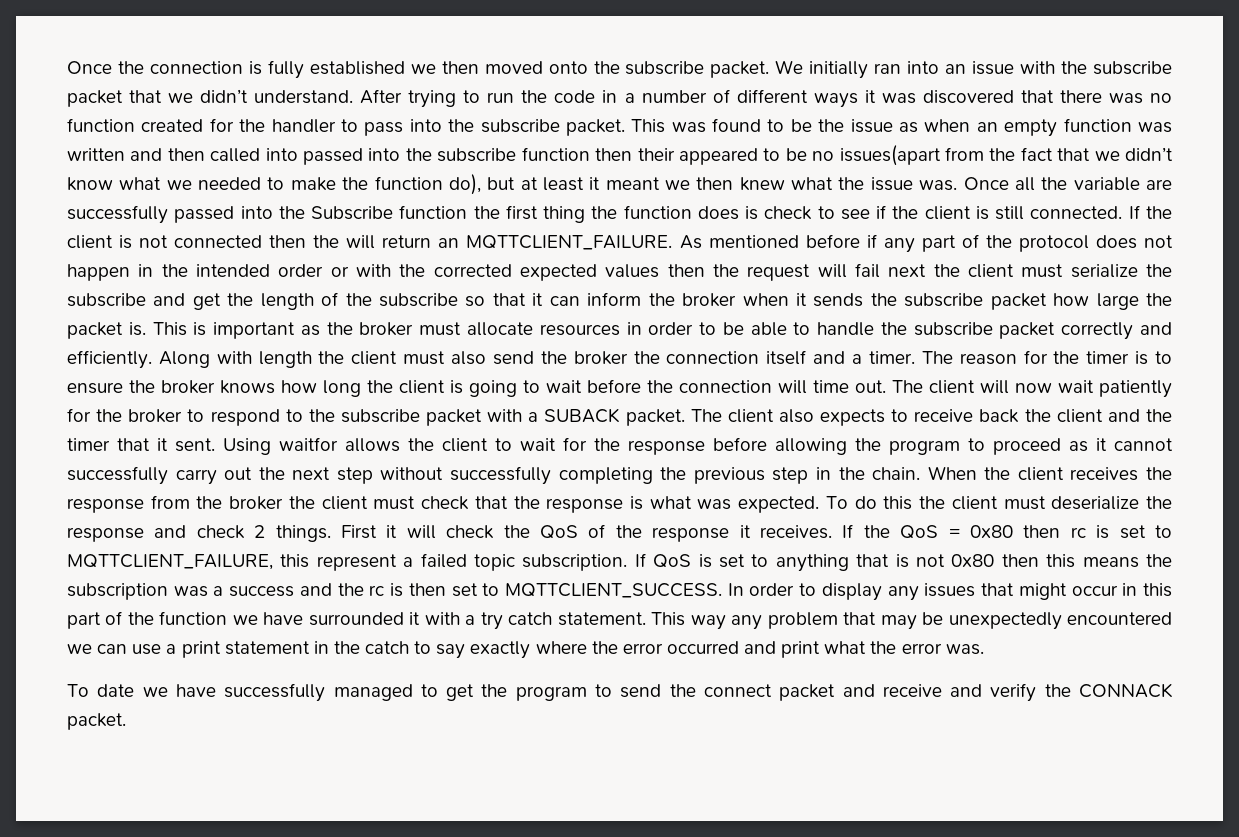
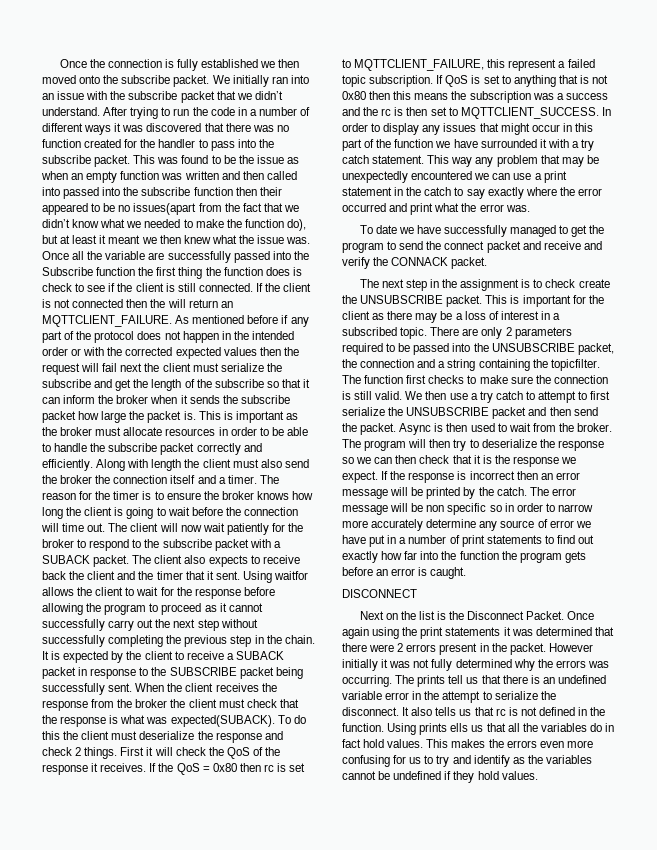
+ It is expected by the client to receive a SUBACK packet in response to the SUBSCRIBE packet being successfully sent.
- When the client receives the response from the broker the client must check that the response is what was expected.
+ When the client receives the response from the broker the client must check that the response is what was expected(SUBACK).
+ The next step in the assignment is to check create the UNSUBSCRIBE packet. This is important for the client as there may be a loss of interest in a subscribed topic. There are only 2 parameters required to be passed into the UNSUBSCRIBE packet, the connection and a string containing the topicfilter. The function first checks to make sure the connection is still valid. We then use a try catch to attempt to first serialize the UNSUBSCRIBE packet and then send the packet. Async is then used to wait from the broker. The program will then try to deserialize the response so we can then check that it is the response we expect. If the response is incorrect then an error message will be printed by the catch. The error message will be non specific so in order to narrow more accurately determine any source of error we have put in a number of print statements to find out exactly how far into the function the program gets before an error is caught.
+ DISCONNECT
+ Next on the list is the Disconnect Packet. Once again using the print statements it was determined that there were 2 errors present in the packet. However initially it was not fully determined why the errors was occurring. The prints tell us that there is an undefined variable error in the attempt to serialize the disconnect. It also tells us that rc is not defined in the function. Using prints ells us that all the variables do in fact hold values. This makes the errors even more confusing for us to try and identify as the variables cannot be undefined if they hold values.

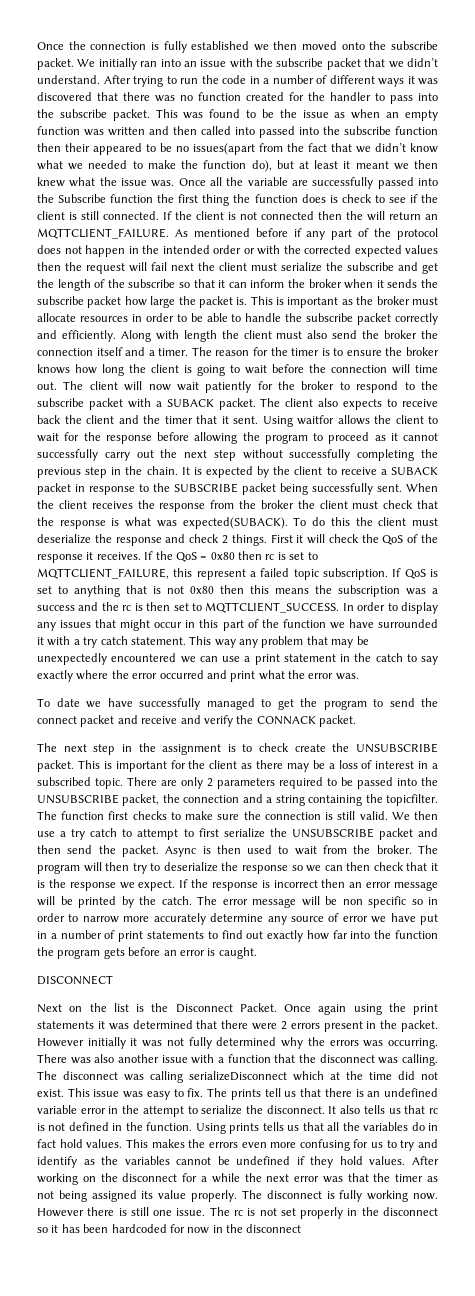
+ There was also another issue with a function that the disconnect was calling. The disconnect was calling serializeDisconnect which at the time did not exist. This issue was easy to fix.
- Using prints ells us that all the variables do in fact hold values.
+ Using prints tells us that all the variables do in fact hold values.
+ After working on the disconnect for a while the next error was that the timer as not being assigned its value properly. The disconnect is fully working now. However there is still one issue. The rc is not set properly in the disconnect so it has been hardcoded for now in the disconnect

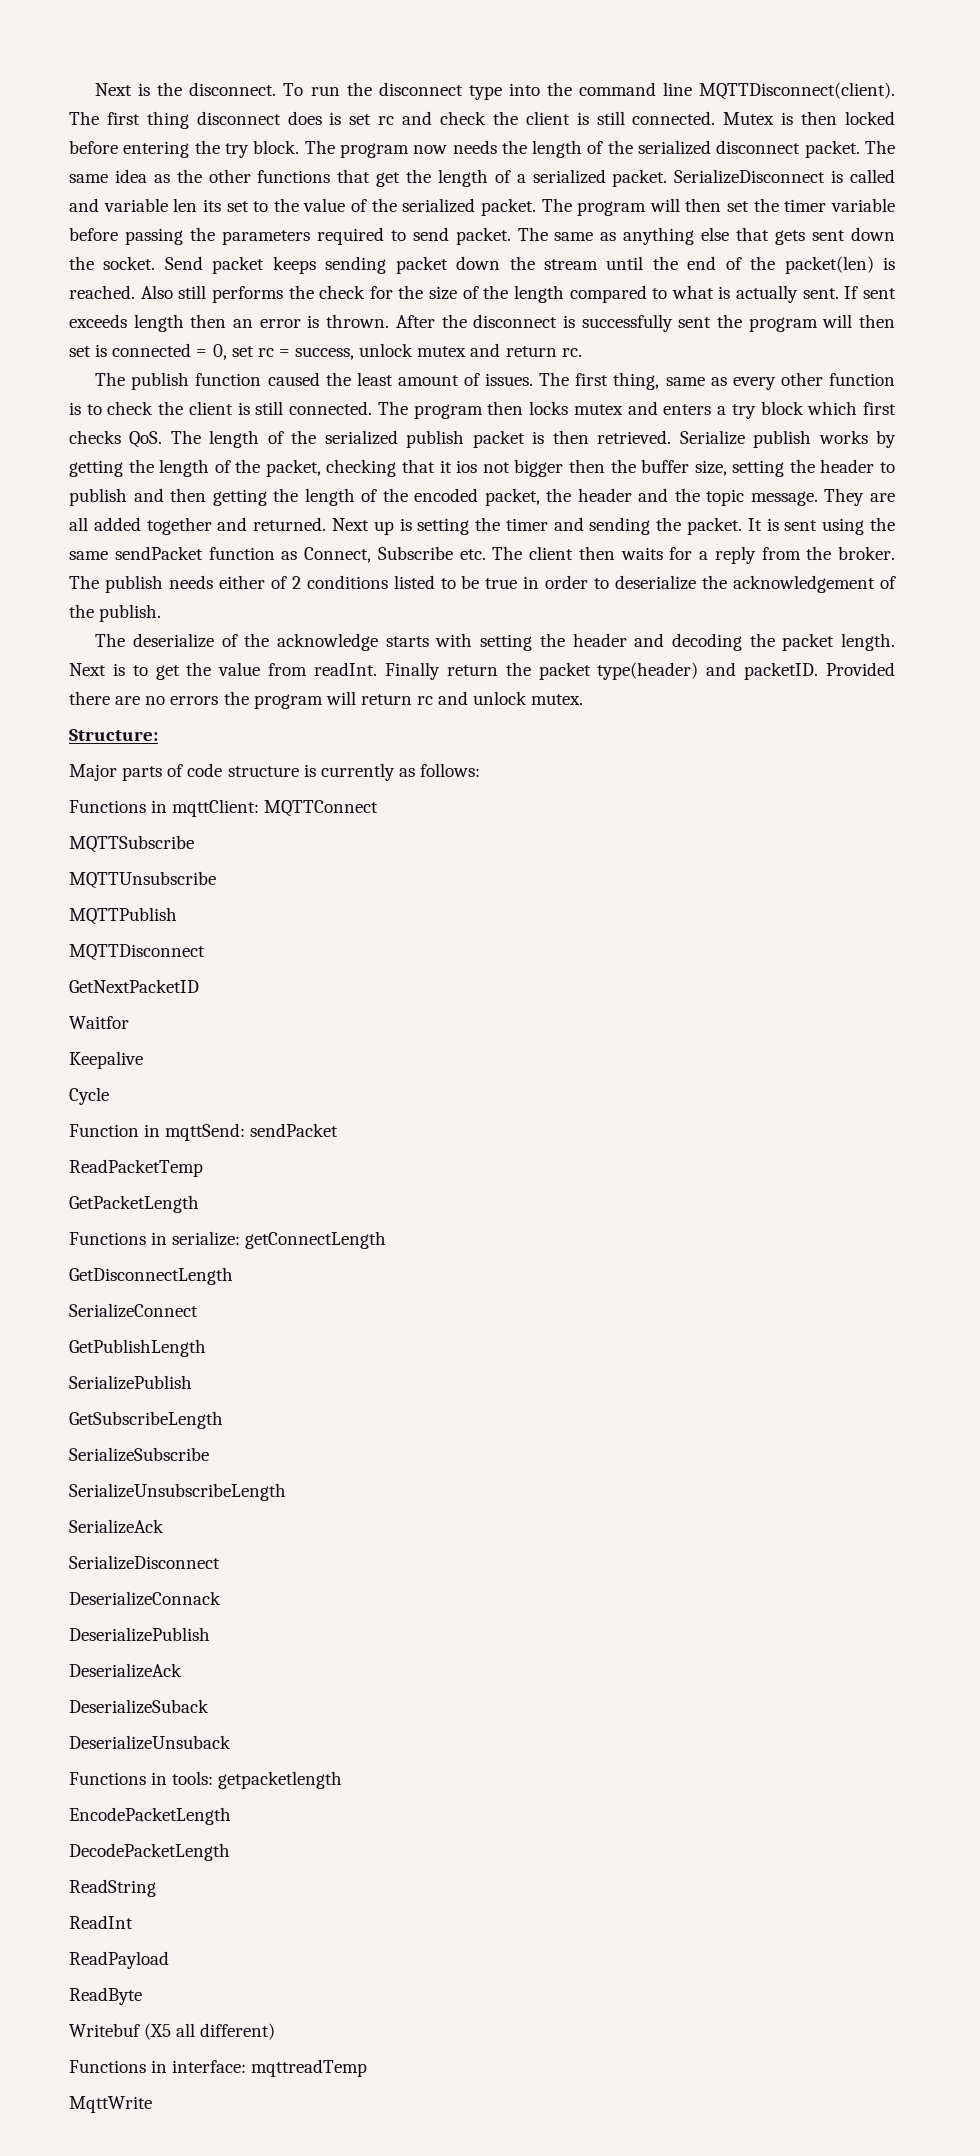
- Once the connection is fully established we then moved onto the subscribe packet. We initially ran into an issue with the subscribe packet that we didn’t understand. After trying to run the code in a number of different ways it was discovered that there was no function created for the handler to pass into the subscribe packet. This was found to be the issue as when an empty function was written and then called into passed into the subscribe function then their appeared to be no issues(apart from the fact that we didn’t know what we needed to make the function do), but at least it meant we then knew what the issue was. Once all the variable are successfully passed into the Subscribe function the first thing the function does is check to see if the client is still connected. If the client is not connected then the will return an MQTTCLIENT_FAILURE. As mentioned before if any part of the protocol does not happen in the intended order or with the corrected expected values then the request will fail next the client must serialize the subscribe and get the length of the subscribe so that it can inform the broker when it sends the subscribe packet how large the packet is. This is important as the broker must allocate resources in order to be able to handle the subscribe packet correctly and efficiently. Along with length the client must also send the broker the connection itself and a timer. The reason for the timer is to ensure the broker knows how long the client is going to wait before the connection will time out. The client will now wait patiently for the broker to respond to the subscribe packet with a SUBACK packet. The client also expects to receive back the client and the timer that it sent. Using waitfor allows the client to wait for the response before allowing the program to proceed as it cannot successfully carry out the next step without successfully completing the previous step in the chain. It is expected by the client to receive a SUBACK packet in response to the SUBSCRIBE packet being successfully sent. When the client receives the response from the broker the client must check that the response is what was expected(SUBACK). To do this the client must deserialize the response and check 2 things. First it will check the QoS of the response it receives. If the QoS = 0x80 then rc is set to MQTTCLIENT_FAILURE, this represent a failed topic subscription. If QoS is set to anything that is not 0x80 then this means the subscription was a success and the rc is then set to MQTTCLIENT_SUCCESS. In order to display any issues that might occur in this part of the function we have surrounded it with a try catch statement. This way any problem that may be unexpectedly encountered we can use a print statement in the catch to say exactly where the error occurred and print what the error was.
- To date we have successfully managed to get the program to send the connect packet and receive and verify the CONNACK packet.
- The next step in the assignment is to check create the UNSUBSCRIBE packet. This is important for the client as there may be a loss of interest in a subscribed topic. There are only 2 parameters required to be passed into the UNSUBSCRIBE packet, the connection and a string containing the topicfilter. The function first checks to make sure the connection is still valid. We then use a try catch to attempt to first serialize the UNSUBSCRIBE packet and then send the packet. Async is then used to wait from the broker. The program will then try to deserialize the response so we can then check that it is the response we expect. If the response is incorrect then an error message will be printed by the catch. The error message will be non specific so in order to narrow more accurately determine any source of error we have put in a number of print statements to find out exactly how far into the function the program gets before an error is caught.
- DISCONNECT
- Next on the list is the Disconnect Packet. Once again using the print statements it was determined that there were 2 errors present in the packet. However initially it was not fully determined why the errors was occurring. There was also another issue with a function that the disconnect was calling. The disconnect was calling serializeDisconnect which at the time did not exist. This issue was easy to fix. The prints tell us that there is an undefined variable error in the attempt to serialize the disconnect. It also tells us that rc is not defined in the function. Using prints tells us that all the variables do in fact hold values. This makes the errors even more confusing for us to try and identify as the variables cannot be undefined if they hold values. After working on the disconnect for a while the next error was that the timer as not being assigned its value properly. The disconnect is fully working now. However there is still one issue. The rc is not set properly in the disconnect so it has been hardcoded for now in the disconnect
+ Next is the disconnect. To run the disconnect type into the command line MQTTDisconnect(client). The first thing disconnect does is set rc and check the client is still connected. Mutex is then locked before entering the try block. The program now needs the length of the serialized disconnect packet. The same idea as the other functions that get the length of a serialized packet. SerializeDisconnect is called and variable len its set to the value of the serialized packet. The program will then set the timer variable before passing the parameters required to send packet. The same as anything else that gets sent down the socket. Send packet keeps sending packet down the stream until the end of the packet(len) is reached. Also still performs the check for the size of the length compared to what is actually sent. If sent exceeds length then an error is thrown. After the disconnect is successfully sent the program will then set is connected = 0, set rc = success, unlock mutex and return rc.
+ The publish function caused the least amount of issues. The first thing, same as every other function is to check the client is still connected. The program then locks mutex and enters a try block which first checks QoS. The length of the serialized publish packet is then retrieved. Serialize publish works by getting the length of the packet, checking that it ios not bigger then the buffer size, setting the header to publish and then getting the length of the encoded packet, the header and the topic message. They are all added together and returned. Next up is setting the timer and sending the packet. It is sent using the same sendPacket function as Connect, Subscribe etc. The client then waits for a reply from the broker. The publish needs either of 2 conditions listed to be true in order to deserialize the acknowledgement of the publish.
+ The deserialize of the acknowledge starts with setting the header and decoding the packet length. Next is to get the value from readInt. Finally return the packet type(header) and packetID. Provided there are no errors the program will return rc and unlock mutex.
+ Structure:
+ Major parts of code structure is currently as follows:
+ Functions in mqttClient: MQTTConnect
+ MQTTSubscribe
+ MQTTUnsubscribe
+ MQTTPublish
+ MQTTDisconnect
+ GetNextPacketID
+ Waitfor
+ Keepalive
+ Cycle
+ Function in mqttSend: sendPacket
+ ReadPacketTemp
+ GetPacketLength
+ Functions in serialize: getConnectLength
+ GetDisconnectLength
+ SerializeConnect
+ GetPublishLength
+ SerializePublish
+ GetSubscribeLength
+ SerializeSubscribe
+ SerializeUnsubscribeLength
+ SerializeAck
+ SerializeDisconnect
+ DeserializeConnack
+ DeserializePublish
+ DeserializeAck
+ DeserializeSuback
+ DeserializeUnsuback
+ Functions in tools: getpacketlength
+ EncodePacketLength
+ DecodePacketLength
+ ReadString
+ ReadInt
+ ReadPayload
+ ReadByte
+ Writebuf (X5 all different)
+ Functions in interface: mqttreadTemp
+ MqttWrite

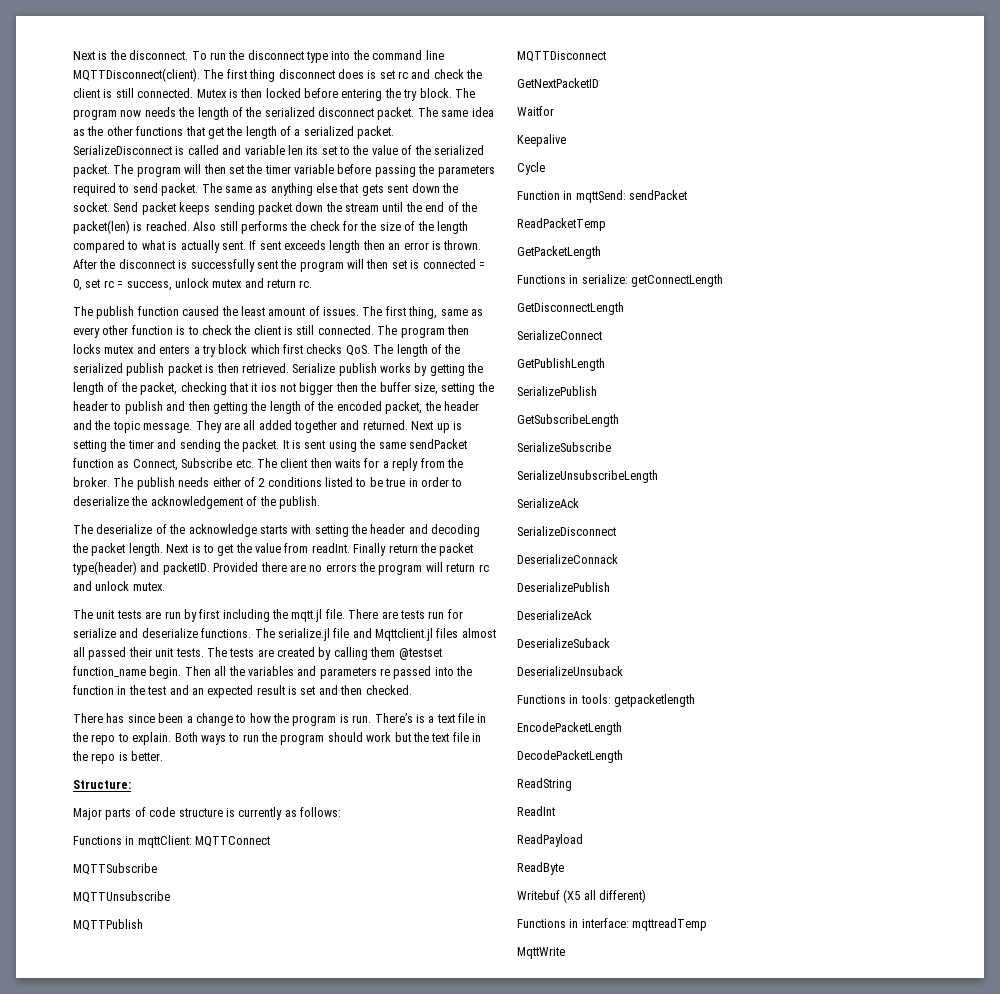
+ The unit tests are run by first including the mqtt.jl file. There are tests run for serialize and deserialize functions. The serialize.jl file and Mqttclient.jl files almost all passed their unit tests. The tests are created by calling them @testset function_name begin. Then all the variables and parameters re passed into the function in the test and an expected result is set and then checked.
+ There has since been a change to how the program is run. There’s is a text file in the repo to explain. Both ways to run the program should work but the text file in the repo is better.

